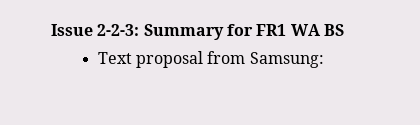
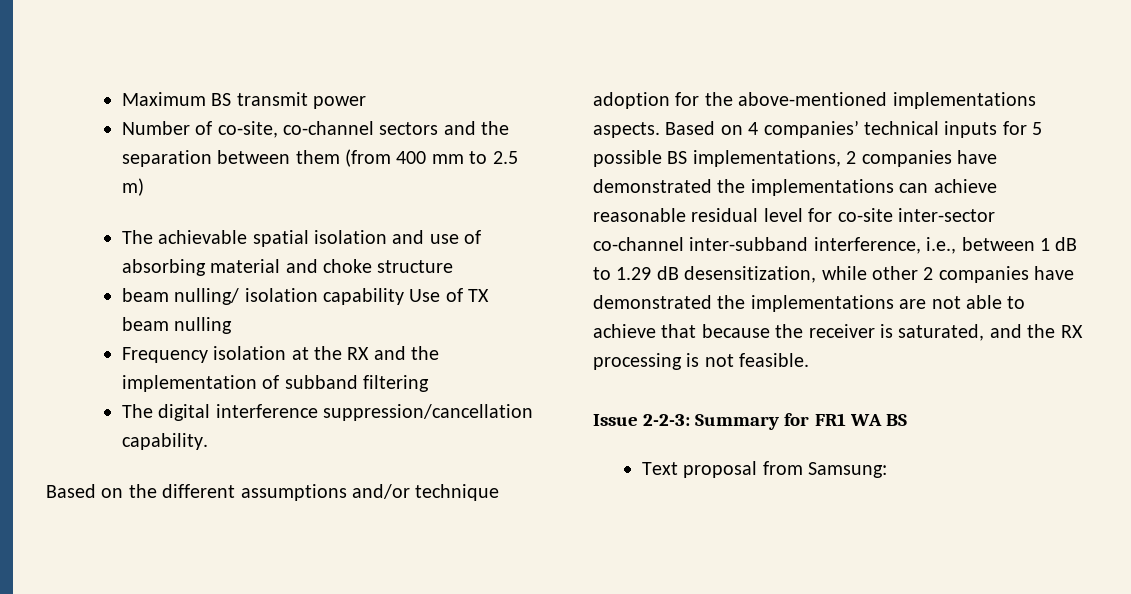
+ Maximum BS transmit power
+ Number of co-site, co-channel sectors and the separation between them (from 400 mm to 2.5 m)
+ The achievable spatial isolation and use of absorbing material and choke structure
+ beam nulling/ isolation capability Use of TX beam nulling
+ Frequency isolation at the RX and the implementation of subband filtering
+ The digital interference suppression/cancellation capability.
+ Based on the different assumptions and/or technique adoption for the above-mentioned implementations aspects. Based on 4 companies’ technical inputs for 5 possible BS implementations, 2 companies have demonstrated the implementations can achieve reasonable residual level for co-site inter-sector co-channel inter-subband interference, i.e., between 1 dB to 1.29 dB desensitization, while other 2 companies have demonstrated the implementations are not able to achieve that because the receiver is saturated, and the RX processing is not feasible.

